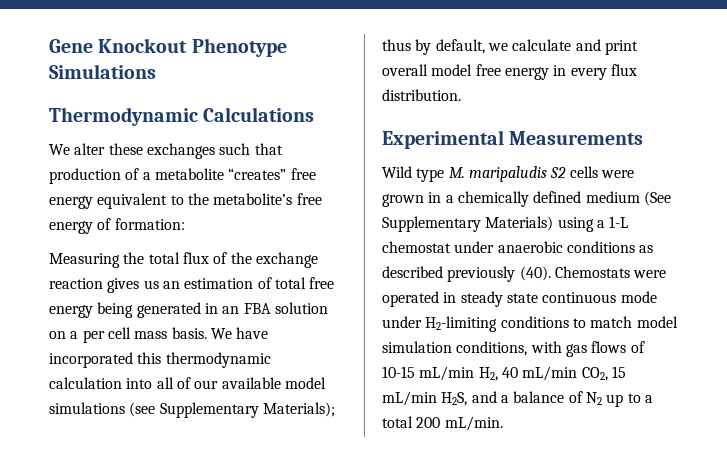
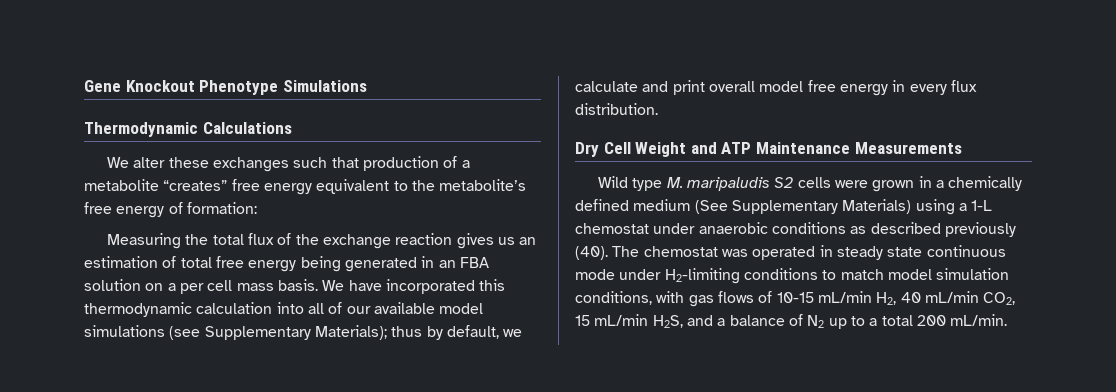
- Experimental Measurements
+ Dry Cell Weight and ATP Maintenance Measurements
- Chemostats were operated in steady state continuous mode under H2-limiting conditions to match model simulation conditions, with gas flows of 10-15 mL/min H2, 40 mL/min CO2, 15 mL/min H2S, and a balance of N2 up to a total 200 mL/min.
+ The chemostat was operated in steady state continuous mode under H2-limiting conditions to match model simulation conditions, with gas flows of 10-15 mL/min H2, 40 mL/min CO2, 15 mL/min H2S, and a balance of N2 up to a total 200 mL/min.

